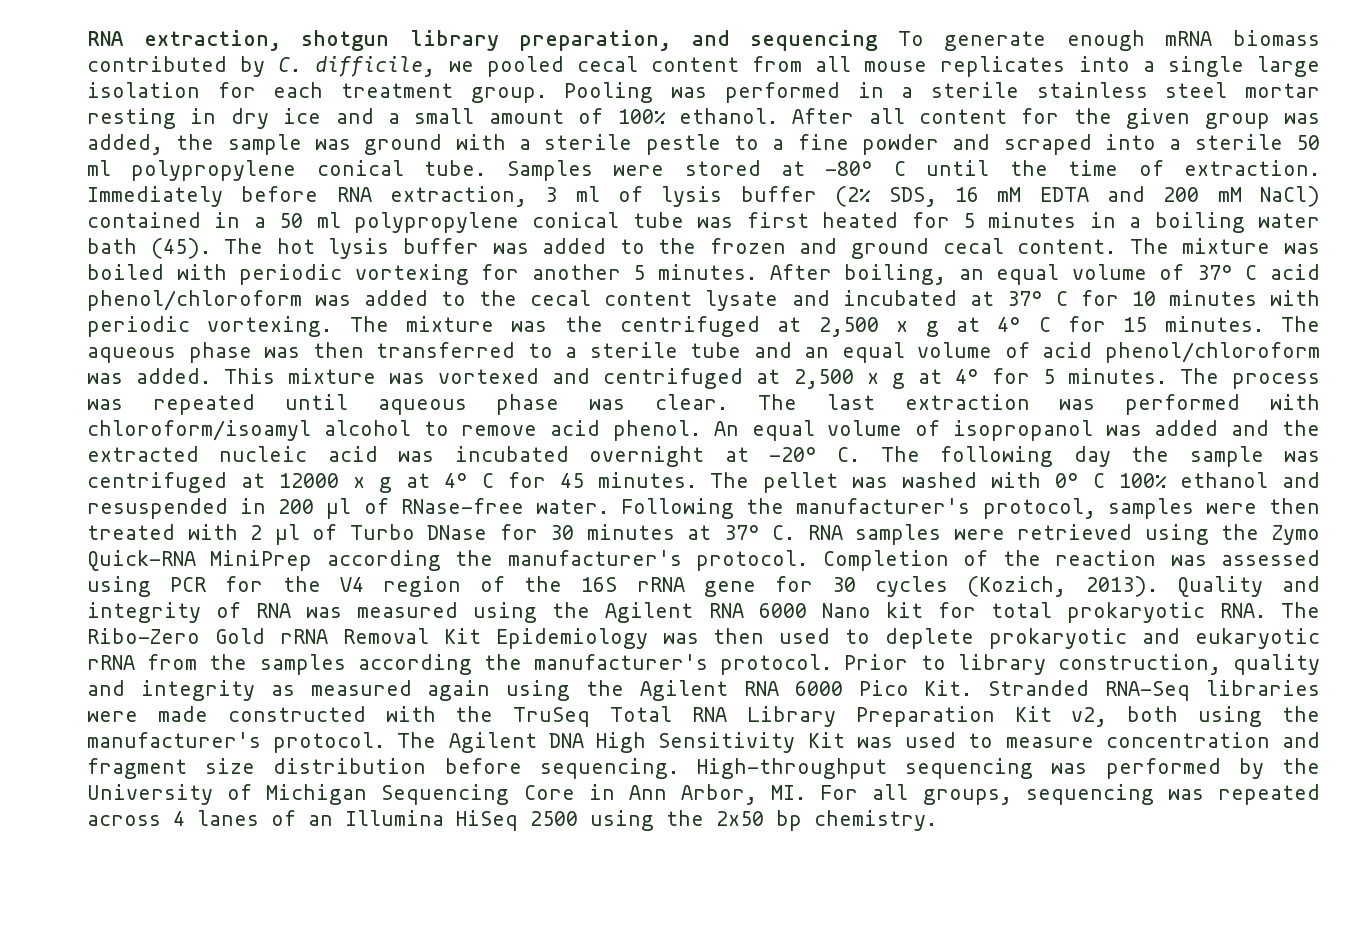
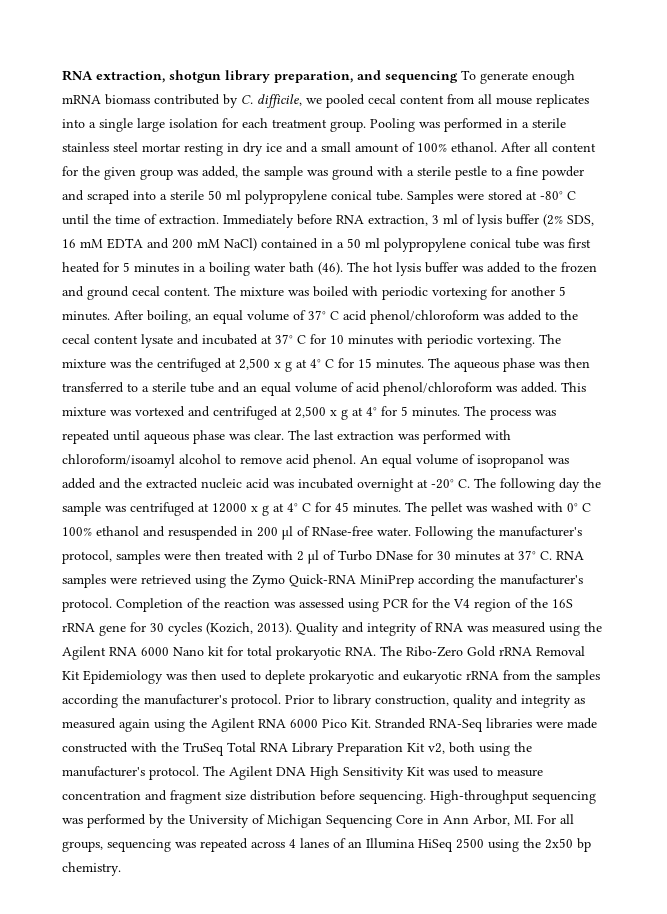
- Immediately before RNA extraction, 3 ml of lysis buffer (2% SDS, 16 mM EDTA and 200 mM NaCl) contained in a 50 ml polypropylene conical tube was first heated for 5 minutes in a boiling water bath (45).
+ Immediately before RNA extraction, 3 ml of lysis buffer (2% SDS, 16 mM EDTA and 200 mM NaCl) contained in a 50 ml polypropylene conical tube was first heated for 5 minutes in a boiling water bath (46).

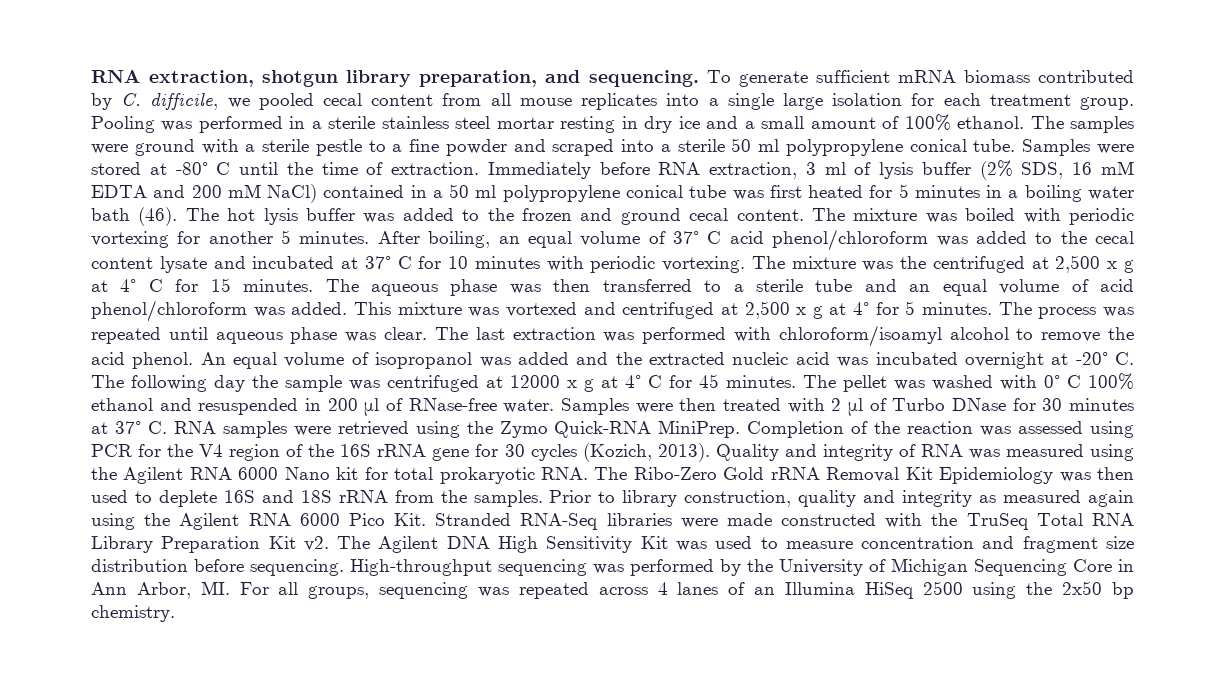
- RNA extraction, shotgun library preparation, and sequencing To generate enough mRNA biomass contributed by C. difficile, we pooled cecal content from all mouse replicates into a single large isolation for each treatment group.
+ RNA extraction, shotgun library preparation, and sequencing. To generate sufficient mRNA biomass contributed by C. difficile, we pooled cecal content from all mouse replicates into a single large isolation for each treatment group.
- After all content for the given group was added, the sample was ground with a sterile pestle to a fine powder and scraped into a sterile 50 ml polypropylene conical tube.
+ The samples were ground with a sterile pestle to a fine powder and scraped into a sterile 50 ml polypropylene conical tube.
- The last extraction was performed with chloroform/isoamyl alcohol to remove acid phenol.
+ The last extraction was performed with chloroform/isoamyl alcohol to remove the acid phenol.
- Following the manufacturer's protocol, samples were then treated with 2 μl of Turbo DNase for 30 minutes at 37° C. RNA samples were retrieved using the Zymo Quick-RNA MiniPrep according the manufacturer's protocol.
+ Samples were then treated with 2 μl of Turbo DNase for 30 minutes at 37° C. RNA samples were retrieved using the Zymo Quick-RNA MiniPrep.
- Quality and integrity of RNA was measured using the Agilent RNA 6000 Nano kit for total prokaryotic RNA. The Ribo-Zero Gold rRNA Removal Kit Epidemiology was then used to deplete prokaryotic and eukaryotic rRNA from the samples according the manufacturer's protocol.
+ Quality and integrity of RNA was measured using the Agilent RNA 6000 Nano kit for total prokaryotic RNA. The Ribo-Zero Gold rRNA Removal Kit Epidemiology was then used to deplete 16S and 18S rRNA from the samples.
- Prior to library construction, quality and integrity as measured again using the Agilent RNA 6000 Pico Kit. Stranded RNA-Seq libraries were made constructed with the TruSeq Total RNA Library Preparation Kit v2, both using the manufacturer's protocol.
+ Prior to library construction, quality and integrity as measured again using the Agilent RNA 6000 Pico Kit. Stranded RNA-Seq libraries were made constructed with the TruSeq Total RNA Library Preparation Kit v2.

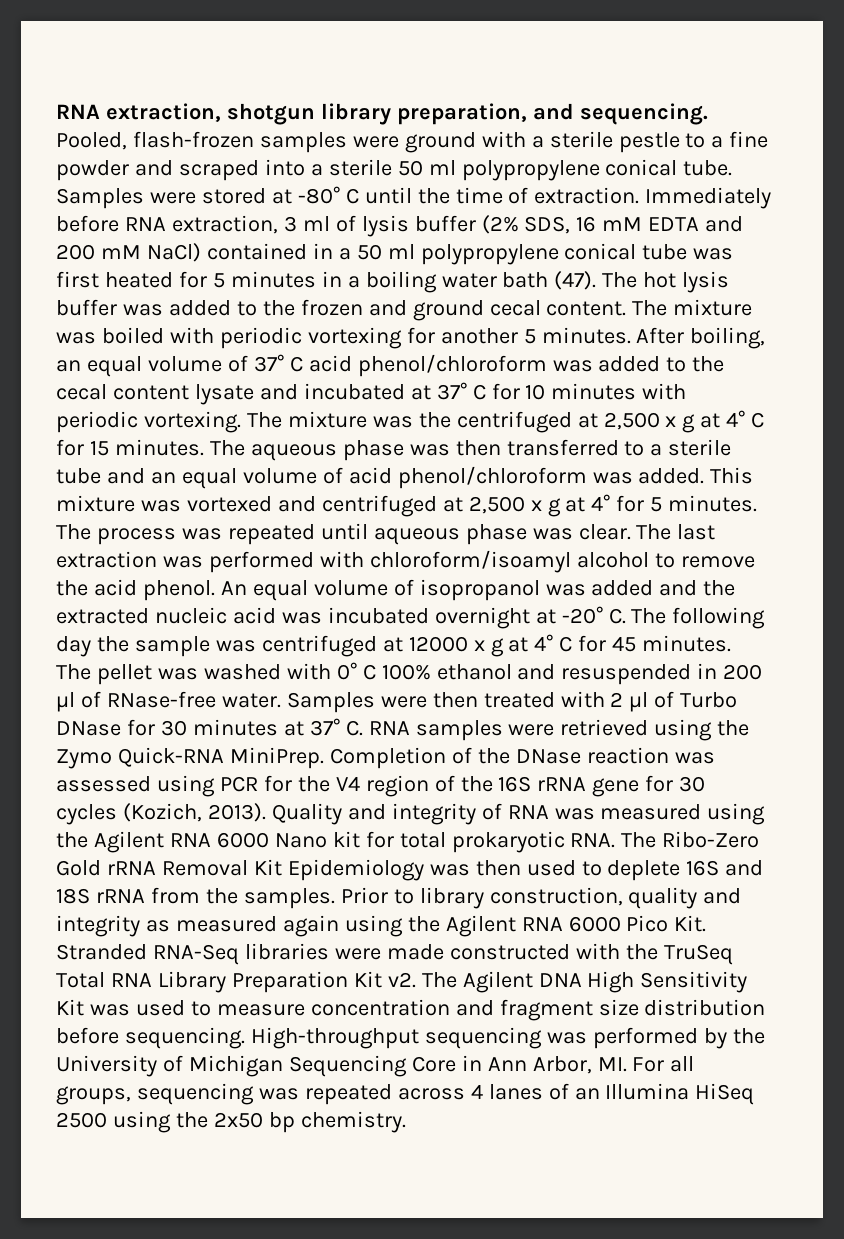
- To generate sufficient mRNA biomass contributed by C. difficile, we pooled cecal content from all mouse replicates into a single large isolation for each treatment group. Pooling was performed in a sterile stainless steel mortar resting in dry ice and a small amount of 100% ethanol. The samples were ground with a sterile pestle to a fine powder and scraped into a sterile 50 ml polypropylene conical tube.
+ Pooled, flash-frozen samples were ground with a sterile pestle to a fine powder and scraped into a sterile 50 ml polypropylene conical tube.
- Immediately before RNA extraction, 3 ml of lysis buffer (2% SDS, 16 mM EDTA and 200 mM NaCl) contained in a 50 ml polypropylene conical tube was first heated for 5 minutes in a boiling water bath (46).
+ Immediately before RNA extraction, 3 ml of lysis buffer (2% SDS, 16 mM EDTA and 200 mM NaCl) contained in a 50 ml polypropylene conical tube was first heated for 5 minutes in a boiling water bath (47).
- Completion of the reaction was assessed using PCR for the V4 region of the 16S rRNA gene for 30 cycles (Kozich, 2013).
+ Completion of the DNase reaction was assessed using PCR for the V4 region of the 16S rRNA gene for 30 cycles (Kozich, 2013).

